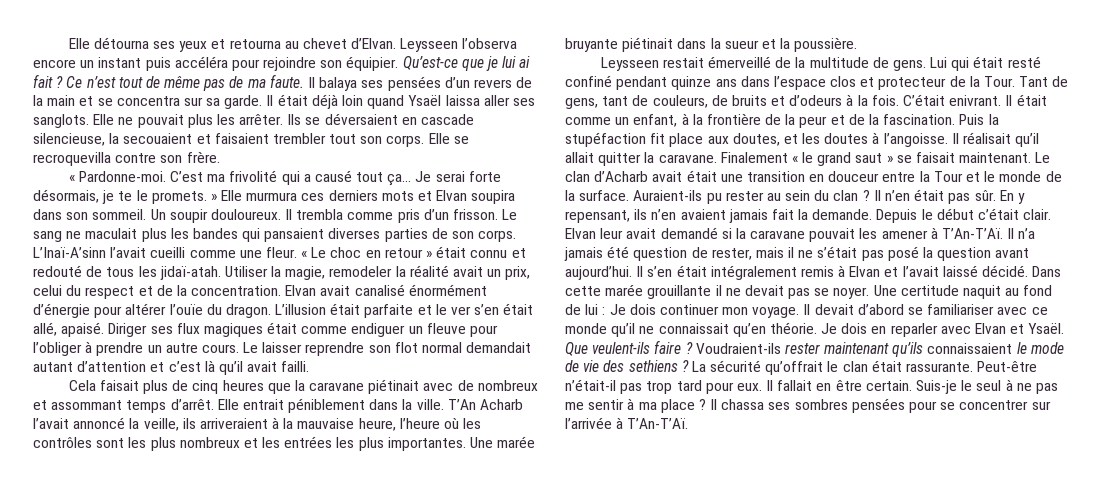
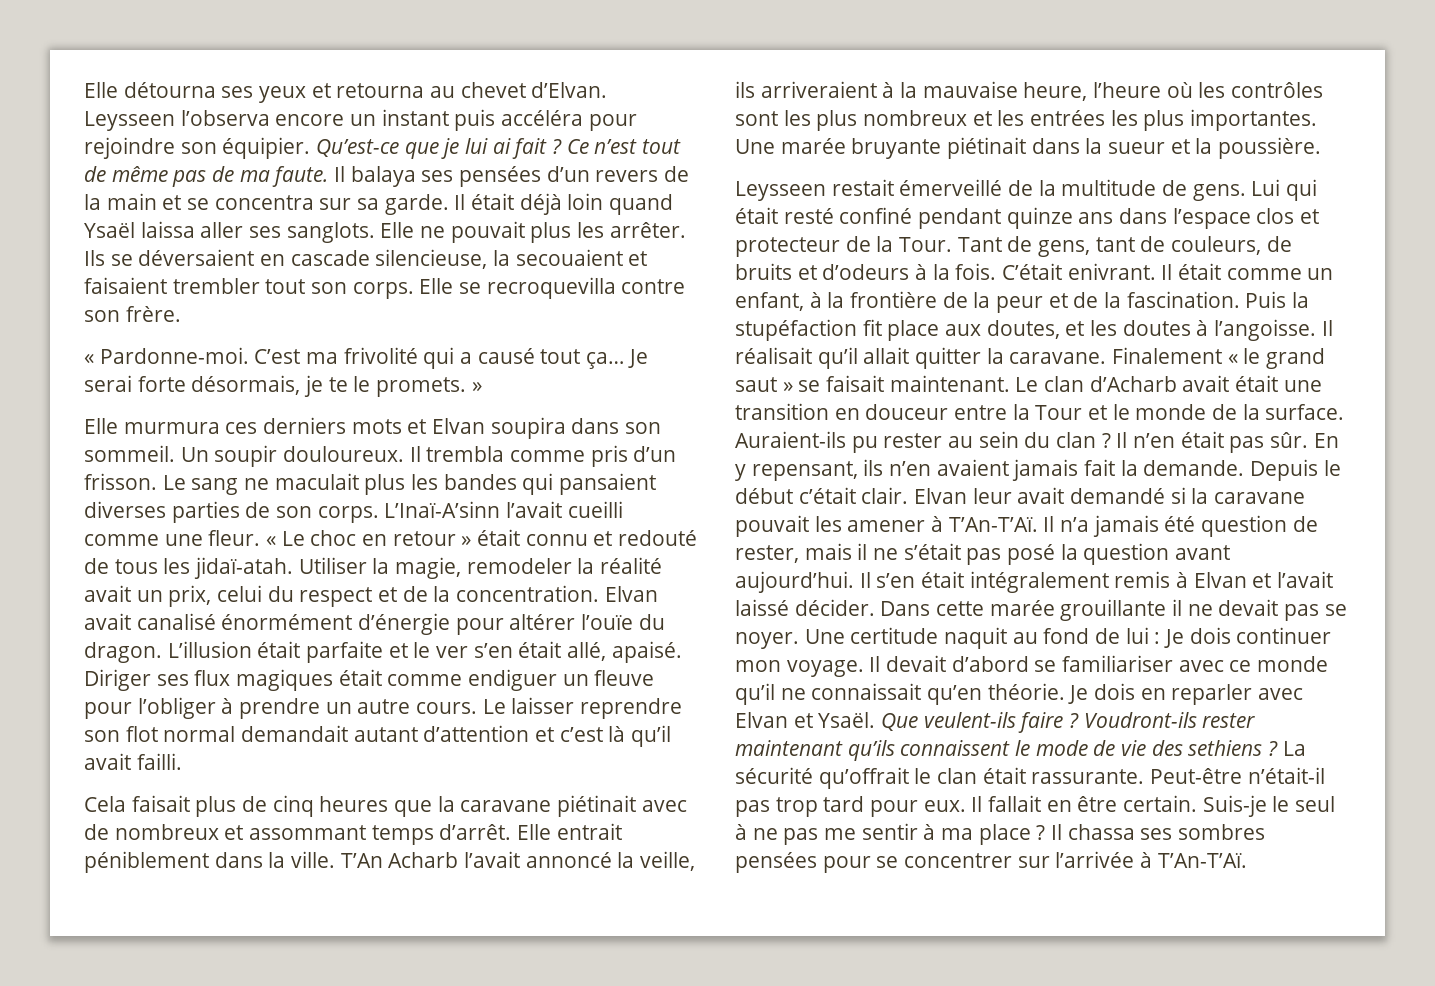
- Je serai forte désormais, je te le promets. » Elle murmura ces derniers mots et Elvan soupira dans son sommeil.
+ Je serai forte désormais, je te le promets. »
+ Elle murmura ces derniers mots et Elvan soupira dans son sommeil.
- Il s’en était intégralement remis à Elvan et l’avait laissé décidé.
+ Il s’en était intégralement remis à Elvan et l’avait laissé décider.
- Voudraient-ils rester maintenant qu’ils connaissaient le mode de vie des sethiens ?
+ Voudront-ils rester maintenant qu’ils connaissent le mode de vie des sethiens ?

